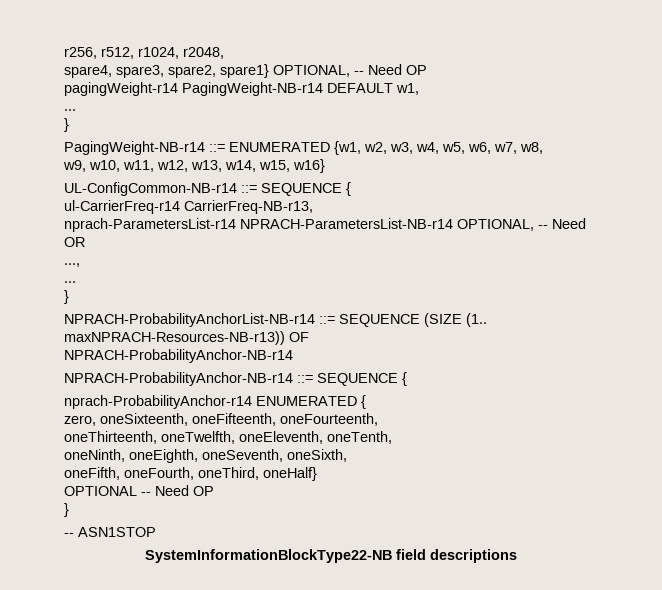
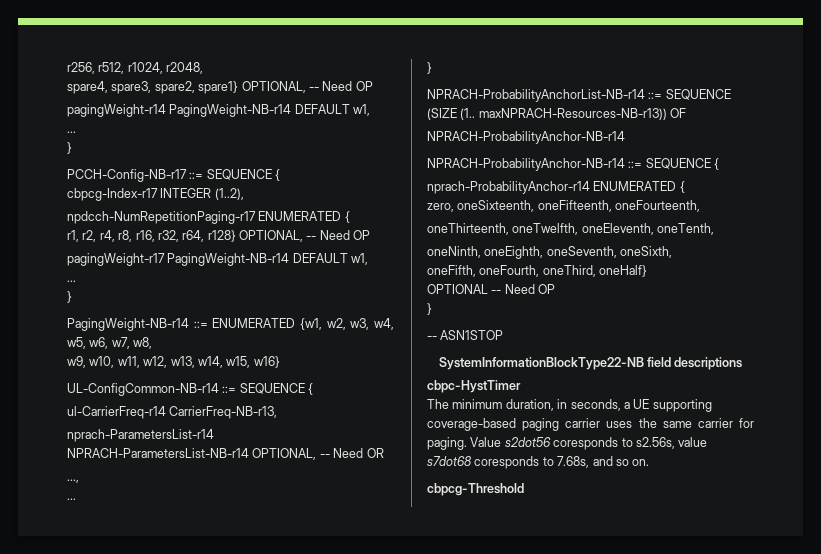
+ PCCH-Config-NB-r17 ::= SEQUENCE {
+ cbpcg-Index-r17 INTEGER (1..2),
+ npdcch-NumRepetitionPaging-r17 ENUMERATED {
+ r1, r2, r4, r8, r16, r32, r64, r128} OPTIONAL, -- Need OP
+ pagingWeight-r17 PagingWeight-NB-r14 DEFAULT w1,
+ ...
+ }
+ cbpc-HystTimer
+ The minimum duration, in seconds, a UE supporting coverage-based paging carrier uses the same carrier for paging. Value s2dot56 coresponds to s2.56s, value s7dot68 coresponds to 7.68s, and so on.
+ cbpcg-Threshold

